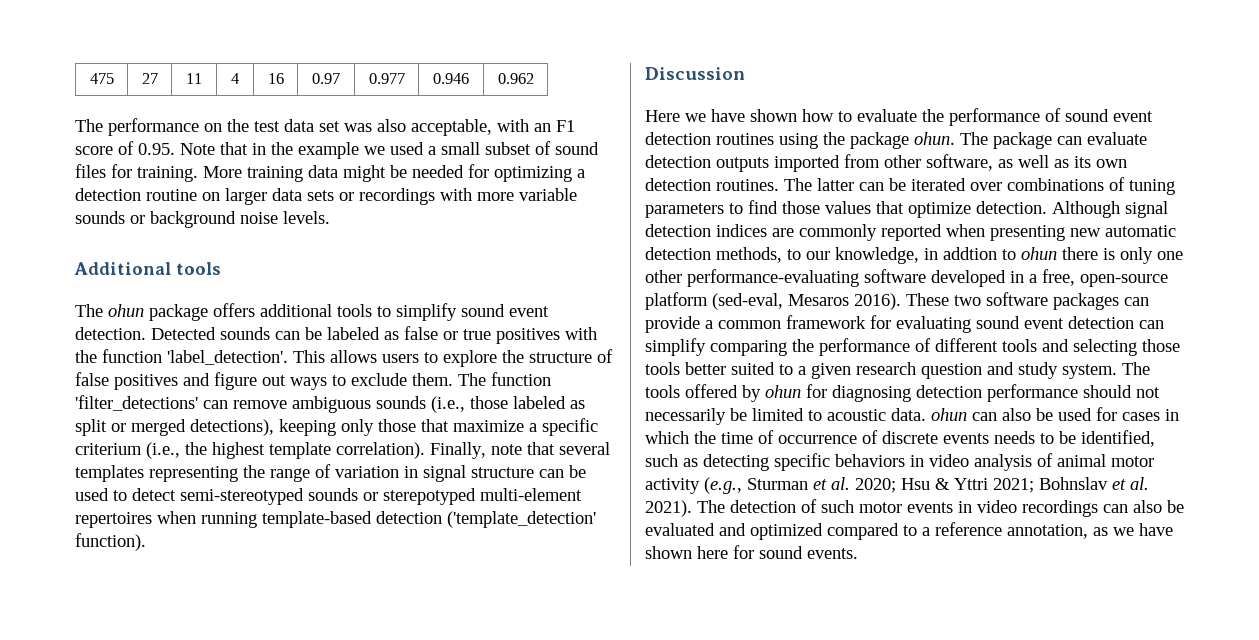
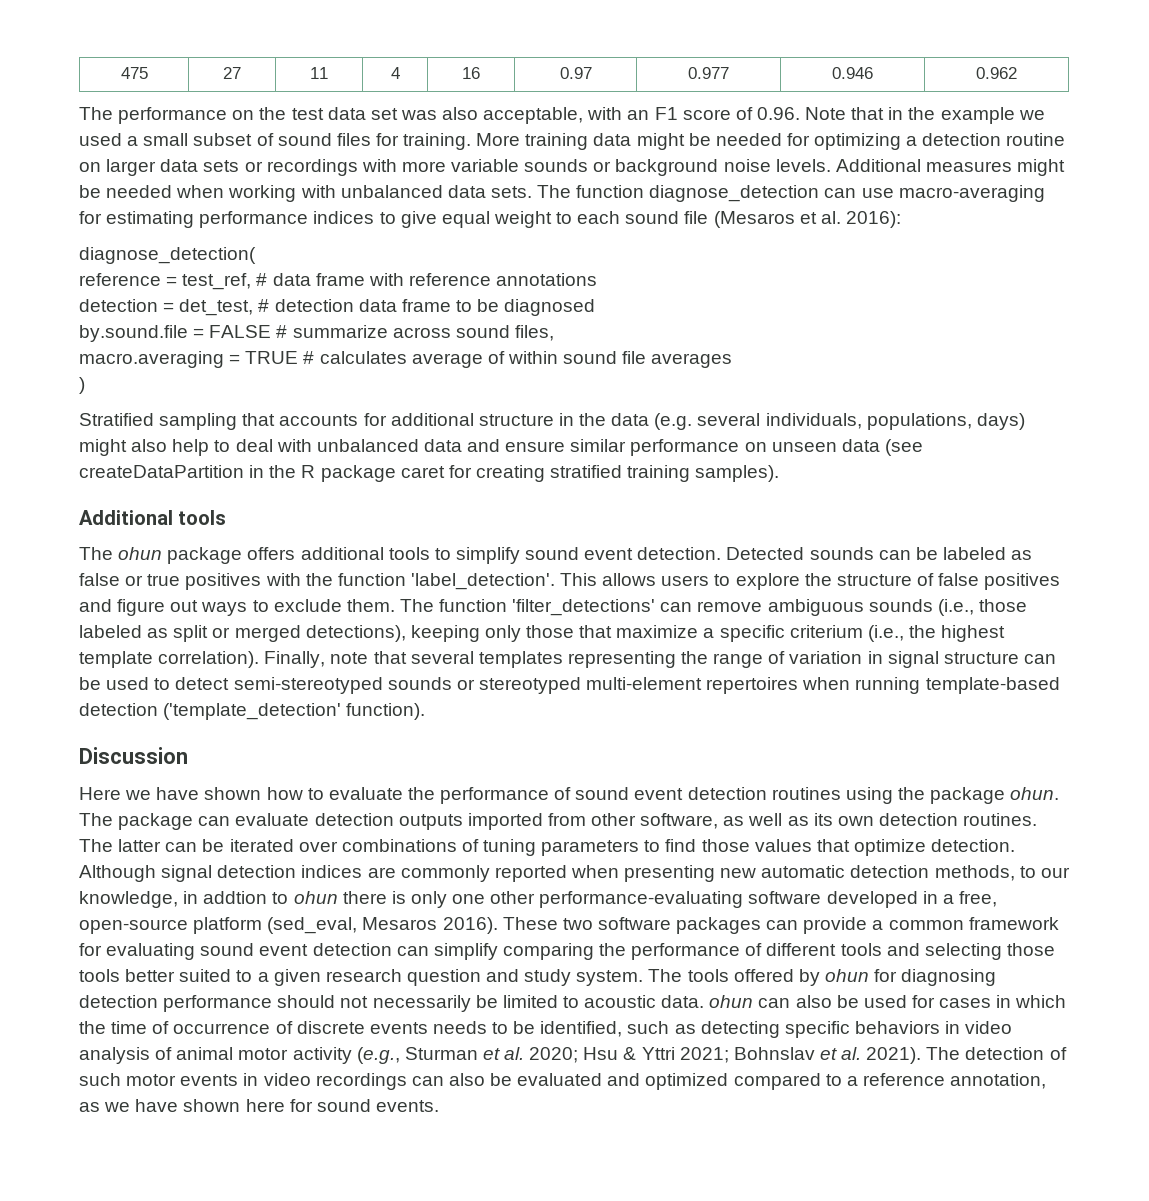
- The performance on the test data set was also acceptable, with an F1 score of 0.95. Note that in the example we used a small subset of sound files for training.
+ The performance on the test data set was also acceptable, with an F1 score of 0.96. Note that in the example we used a small subset of sound files for training.
+ Additional measures might be needed when working with unbalanced data sets. The function diagnose_detection can use macro-averaging for estimating performance indices to give equal weight to each sound file (Mesaros et al. 2016):
+ diagnose_detection(
+ reference = test_ref, # data frame with reference annotations
+ detection = det_test, # detection data frame to be diagnosed
+ by.sound.file = FALSE # summarize across sound files,
+ macro.averaging = TRUE # calculates average of within sound file averages
+ )
+ Stratified sampling that accounts for additional structure in the data (e.g. several individuals, populations, days) might also help to deal with unbalanced data and ensure similar performance on unseen data (see createDataPartition in the R package caret for creating stratified training samples).
- Finally, note that several templates representing the range of variation in signal structure can be used to detect semi-stereotyped sounds or sterepotyped multi-element repertoires when running template-based detection ('template_detection' function).
+ Finally, note that several templates representing the range of variation in signal structure can be used to detect semi-stereotyped sounds or stereotyped multi-element repertoires when running template-based detection ('template_detection' function).
- Although signal detection indices are commonly reported when presenting new automatic detection methods, to our knowledge, in addtion to ohun there is only one other performance-evaluating software developed in a free, open-source platform (sed-eval, Mesaros 2016).
+ Although signal detection indices are commonly reported when presenting new automatic detection methods, to our knowledge, in addtion to ohun there is only one other performance-evaluating software developed in a free, open-source platform (sed_eval, Mesaros 2016).

